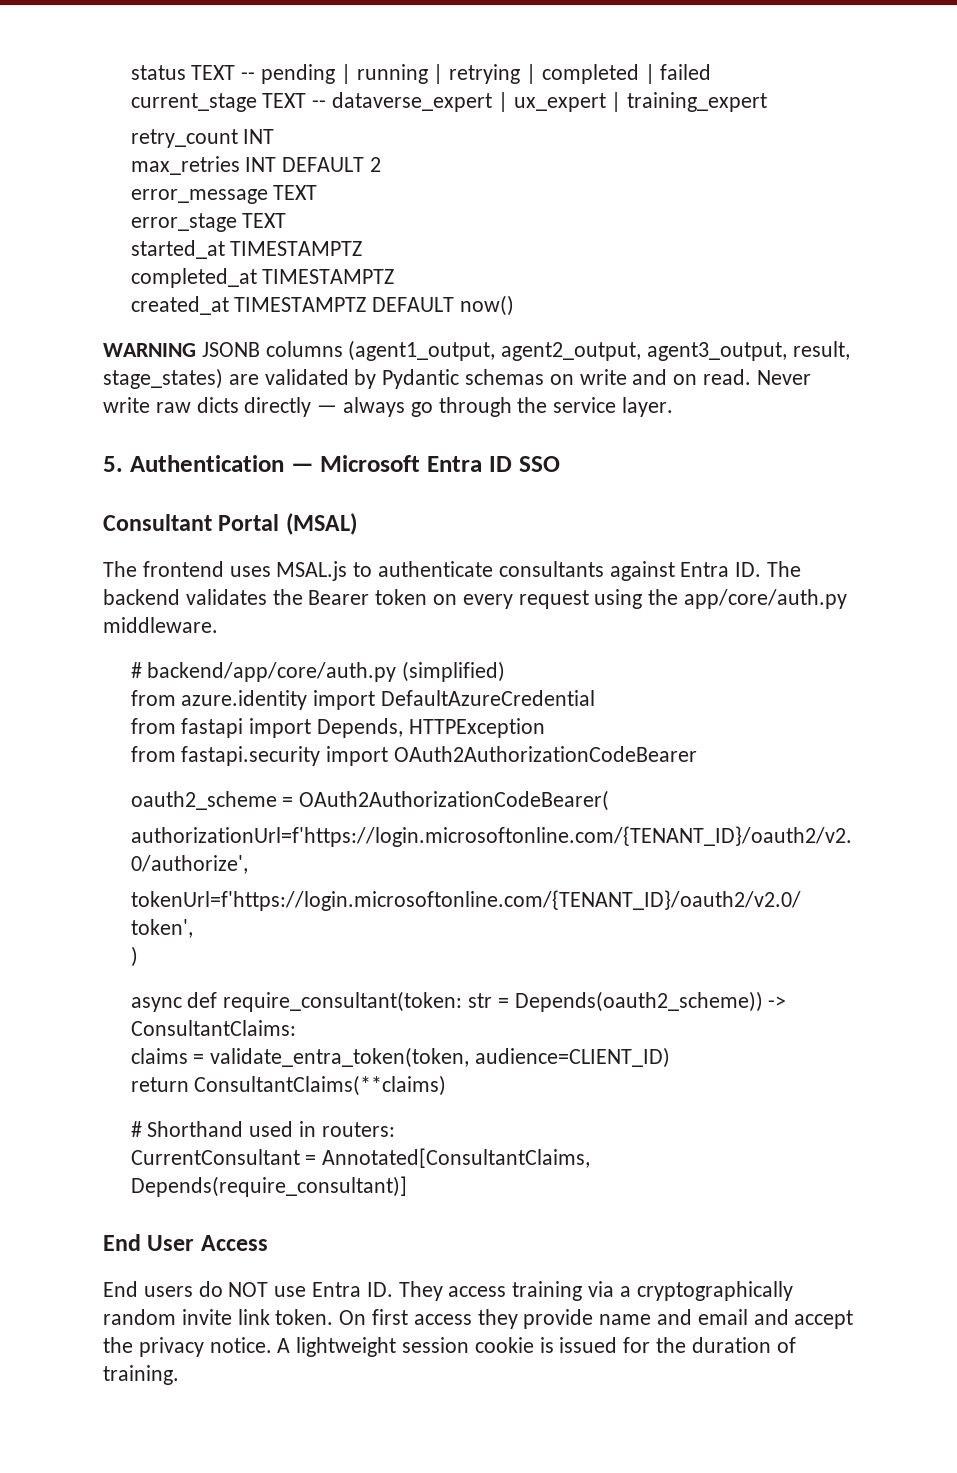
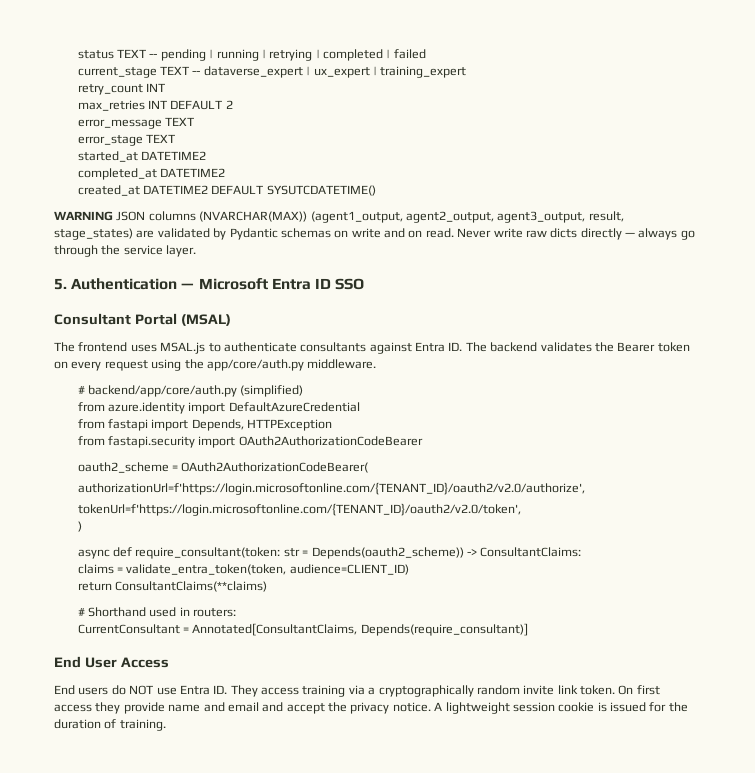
- started_at TIMESTAMPTZ
+ started_at DATETIME2
- completed_at TIMESTAMPTZ
+ completed_at DATETIME2
- created_at TIMESTAMPTZ DEFAULT now()
- WARNING JSONB columns (agent1_output, agent2_output, agent3_output, result, stage_states) are validated by Pydantic schemas on write and on read.
+ created_at DATETIME2 DEFAULT SYSUTCDATETIME()
+ WARNING JSON columns (NVARCHAR(MAX)) (agent1_output, agent2_output, agent3_output, result, stage_states) are validated by Pydantic schemas on write and on read.

